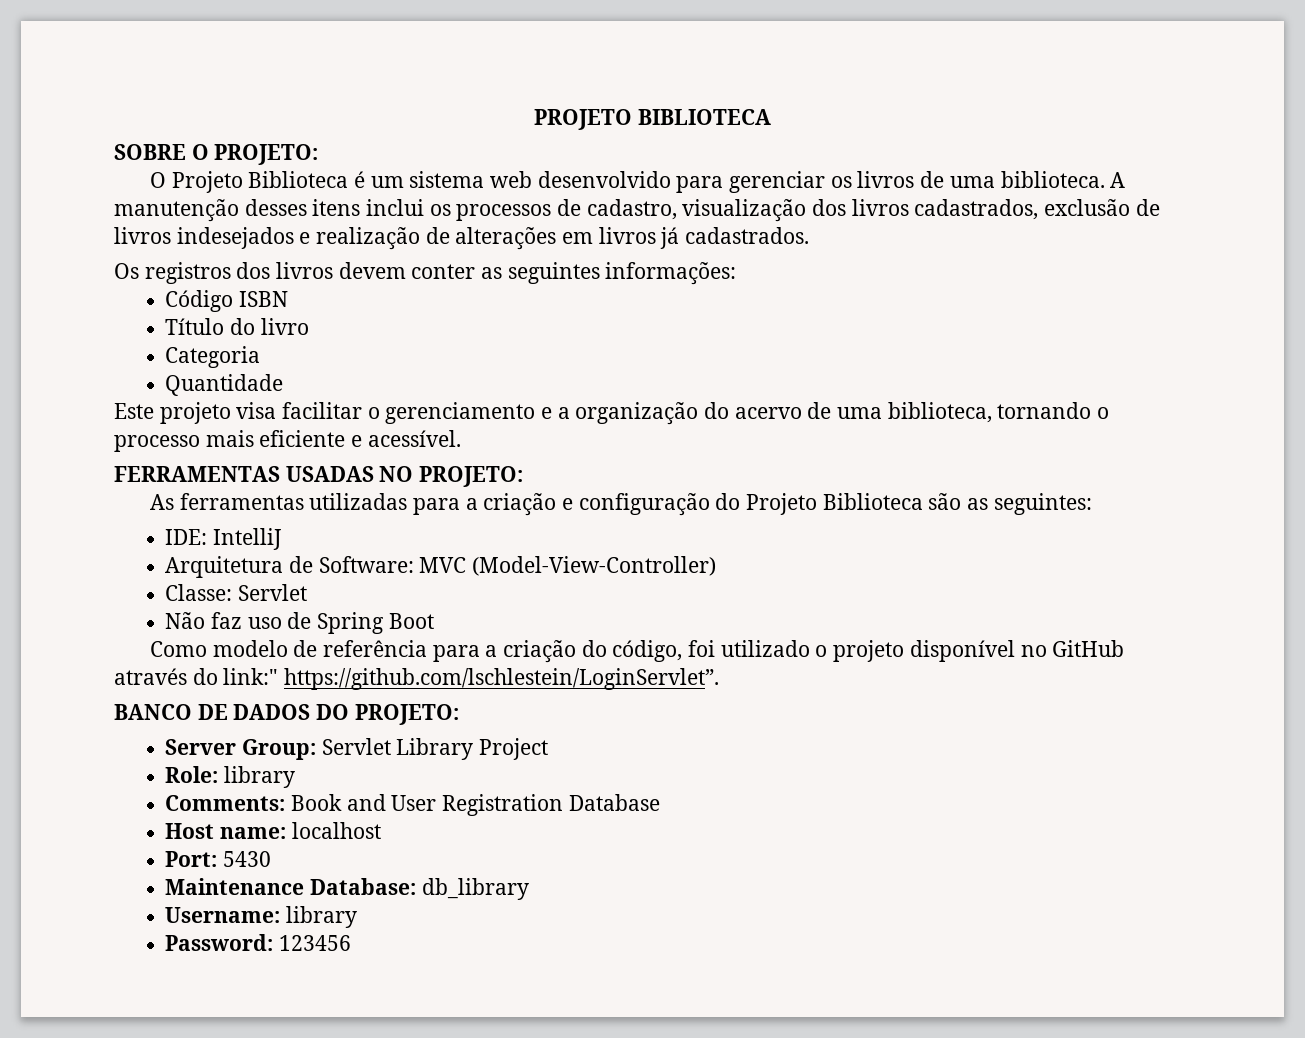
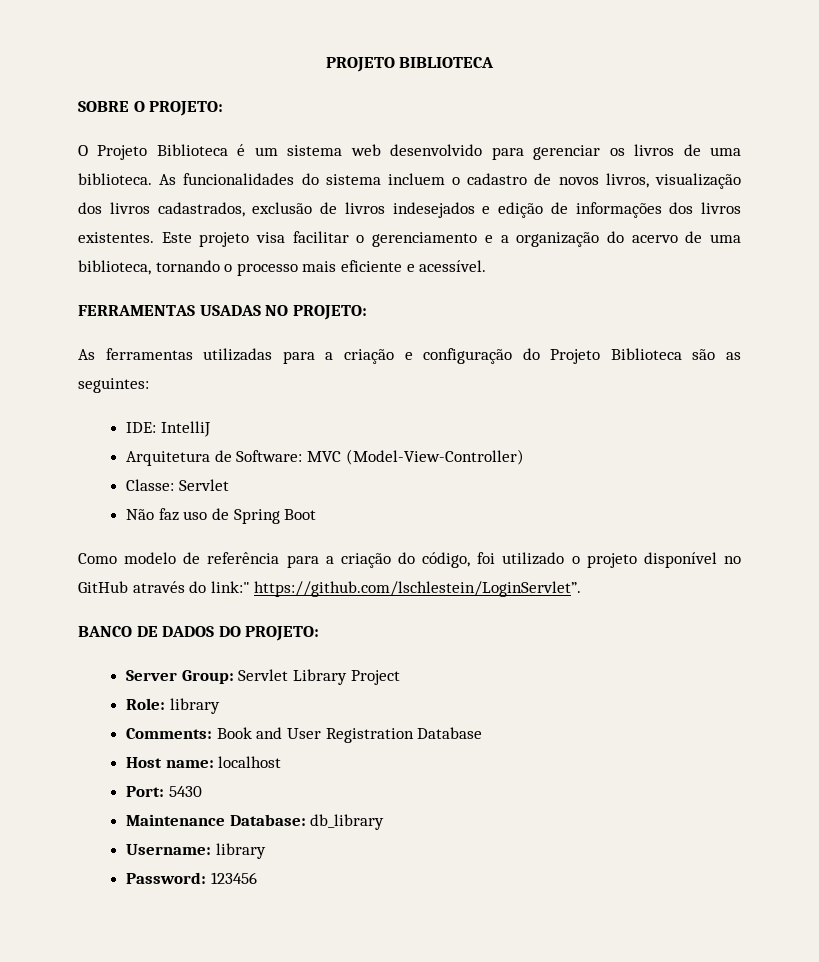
- A manutenção desses itens inclui os processos de cadastro, visualização dos livros cadastrados, exclusão de livros indesejados e realização de alterações em livros já cadastrados.
- Os registros dos livros devem conter as seguintes informações:
- Código ISBN
- Título do livro
- Categoria
- Quantidade
- Este projeto visa facilitar o gerenciamento e a organização do acervo de uma biblioteca, tornando o processo mais eficiente e acessível.
+ As funcionalidades do sistema incluem o cadastro de novos livros, visualização dos livros cadastrados, exclusão de livros indesejados e edição de informações dos livros existentes. Este projeto visa facilitar o gerenciamento e a organização do acervo de uma biblioteca, tornando o processo mais eficiente e acessível.

